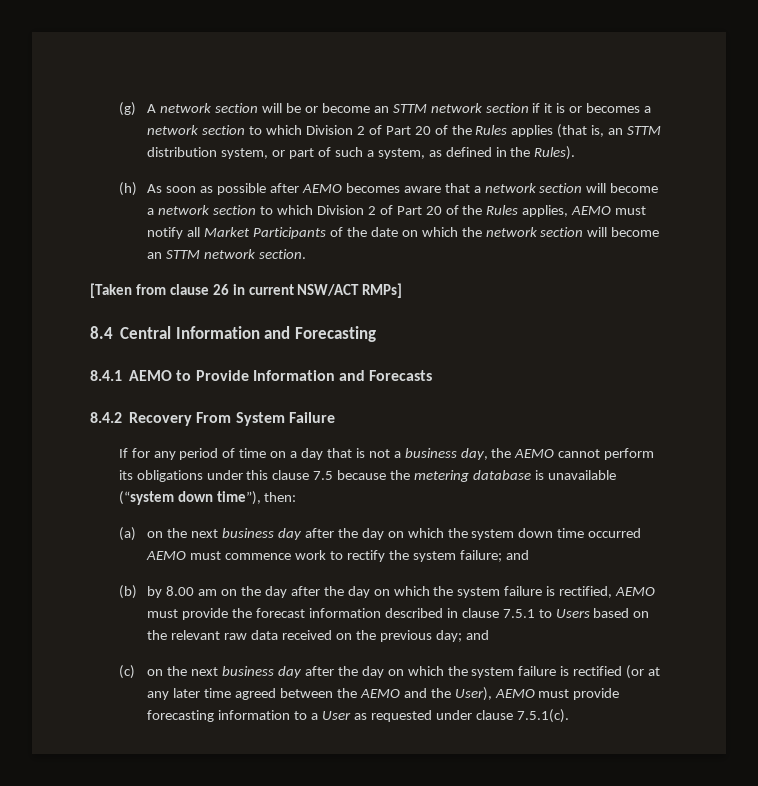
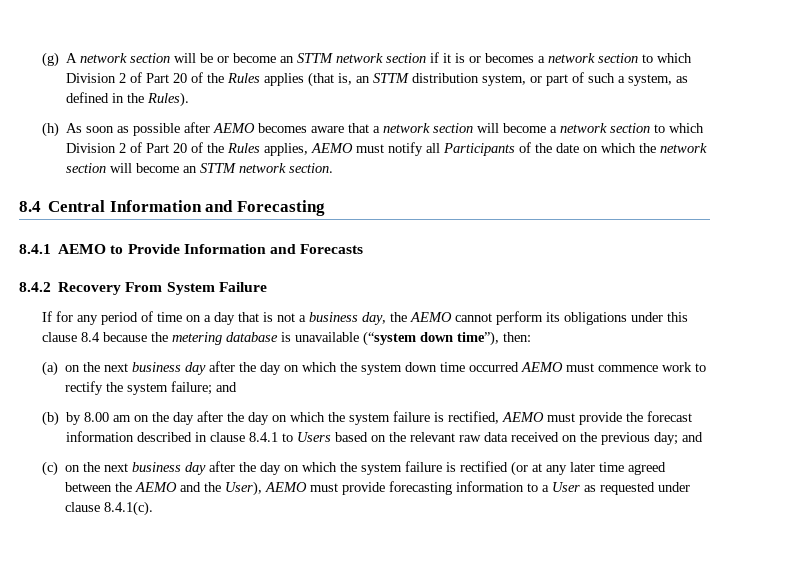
- (h) As soon as possible after AEMO becomes aware that a network section will become a network section to which Division 2 of Part 20 of the Rules applies, AEMO must notify all Market Participants of the date on which the network section will become an STTM network section.
+ (h) As soon as possible after AEMO becomes aware that a network section will become a network section to which Division 2 of Part 20 of the Rules applies, AEMO must notify all Participants of the date on which the network section will become an STTM network section.
- [Taken from clause 26 in current NSW/ACT RMPs]
- If for any period of time on a day that is not a business day, the AEMO cannot perform its obligations under this clause 7.5 because the metering database is unavailable (“system down time”), then:
+ If for any period of time on a day that is not a business day, the AEMO cannot perform its obligations under this clause 8.4 because the metering database is unavailable (“system down time”), then:
- (b) by 8.00 am on the day after the day on which the system failure is rectified, AEMO must provide the forecast information described in clause 7.5.1 to Users based on the relevant raw data received on the previous day; and
+ (b) by 8.00 am on the day after the day on which the system failure is rectified, AEMO must provide the forecast information described in clause 8.4.1 to Users based on the relevant raw data received on the previous day; and
- (c) on the next business day after the day on which the system failure is rectified (or at any later time agreed between the AEMO and the User), AEMO must provide forecasting information to a User as requested under clause 7.5.1(c).
+ (c) on the next business day after the day on which the system failure is rectified (or at any later time agreed between the AEMO and the User), AEMO must provide forecasting information to a User as requested under clause 8.4.1(c).

